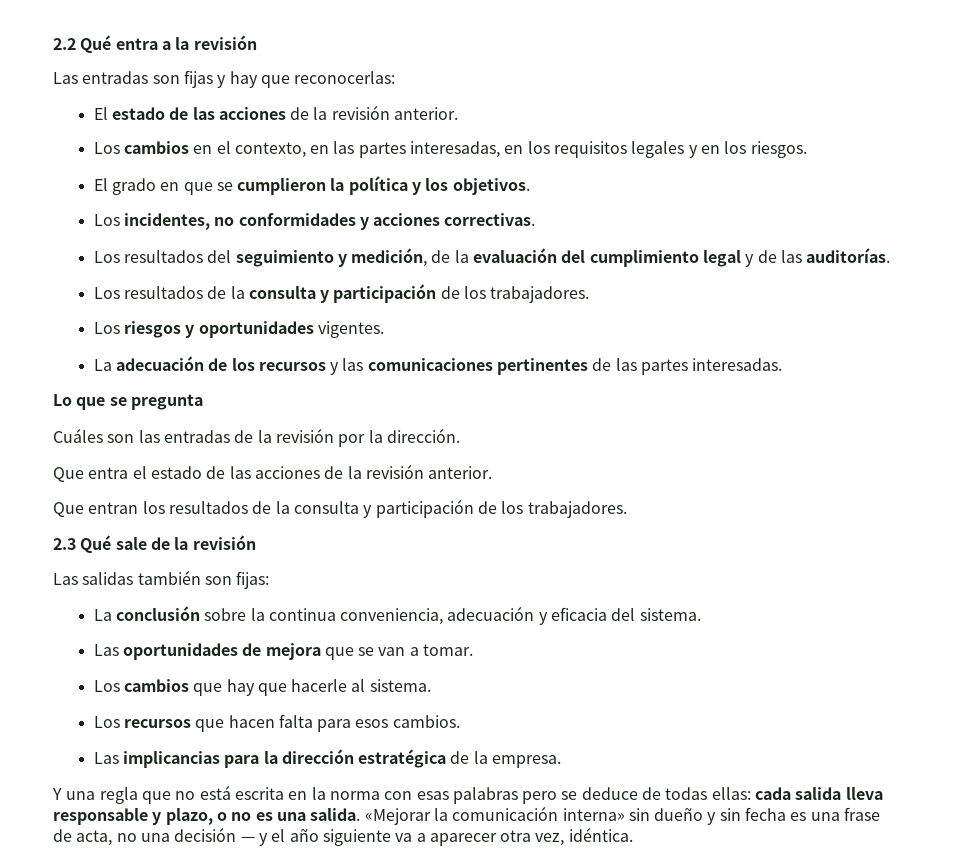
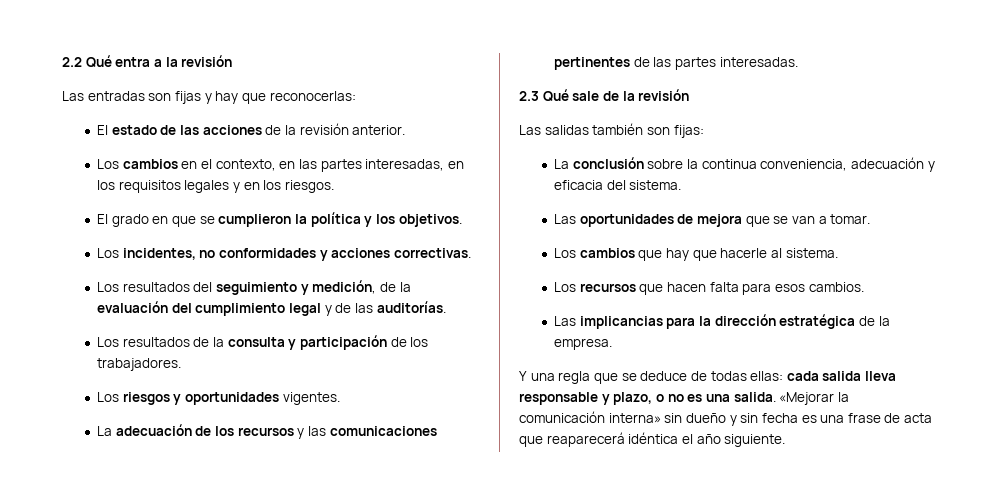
- Lo que se pregunta
- Cuáles son las entradas de la revisión por la dirección.
- Que entra el estado de las acciones de la revisión anterior.
- Que entran los resultados de la consulta y participación de los trabajadores.
- Y una regla que no está escrita en la norma con esas palabras pero se deduce de todas ellas: cada salida lleva responsable y plazo, o no es una salida.
+ Y una regla que se deduce de todas ellas: cada salida lleva responsable y plazo, o no es una salida.
- «Mejorar la comunicación interna» sin dueño y sin fecha es una frase de acta, no una decisión — y el año siguiente va a aparecer otra vez, idéntica.
+ «Mejorar la comunicación interna» sin dueño y sin fecha es una frase de acta que reaparecerá idéntica el año siguiente.

